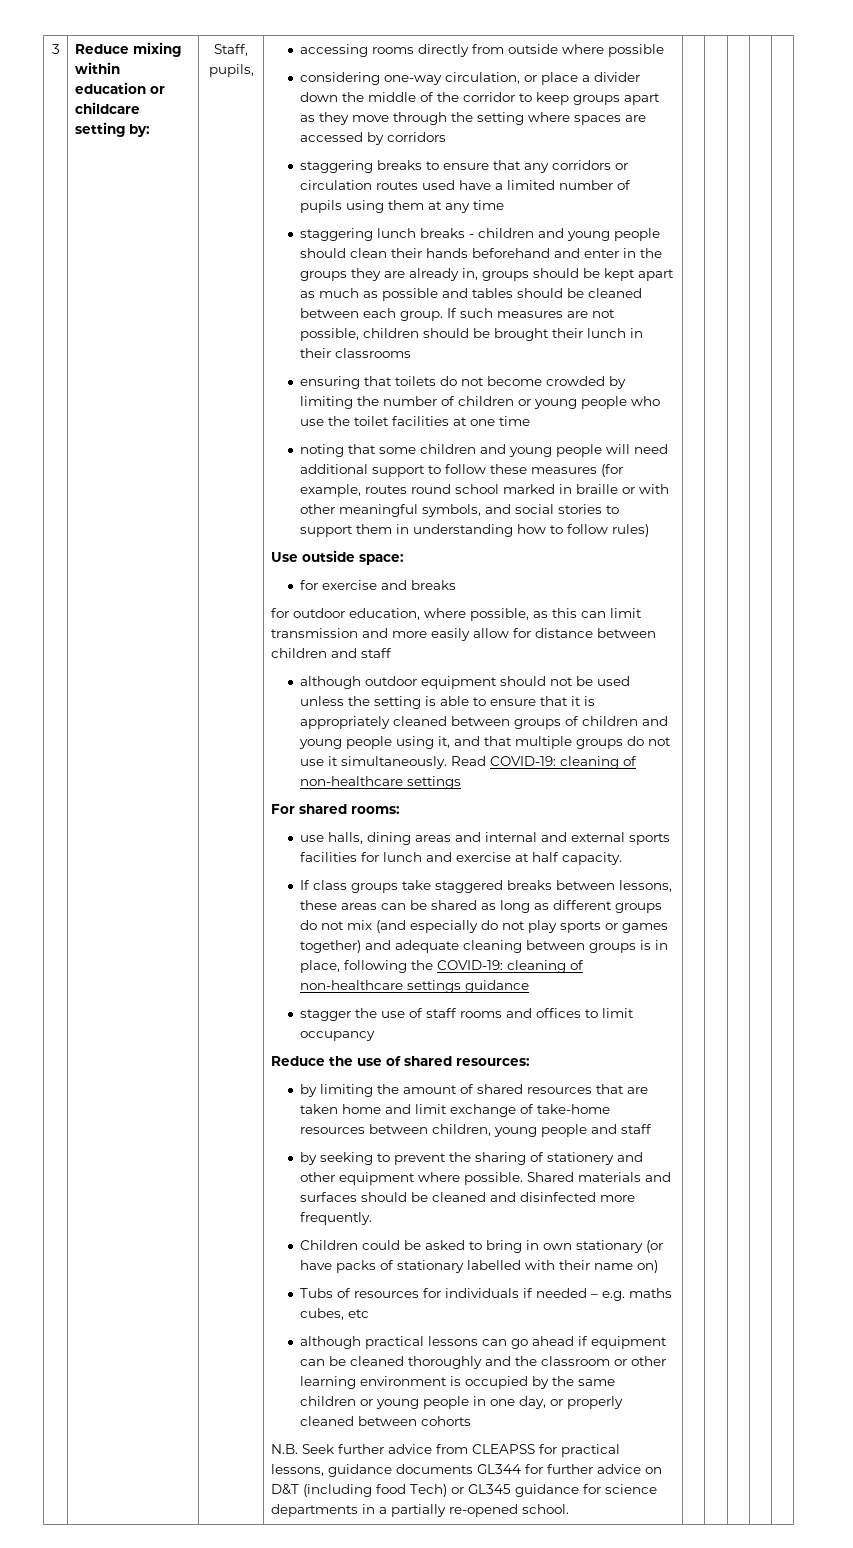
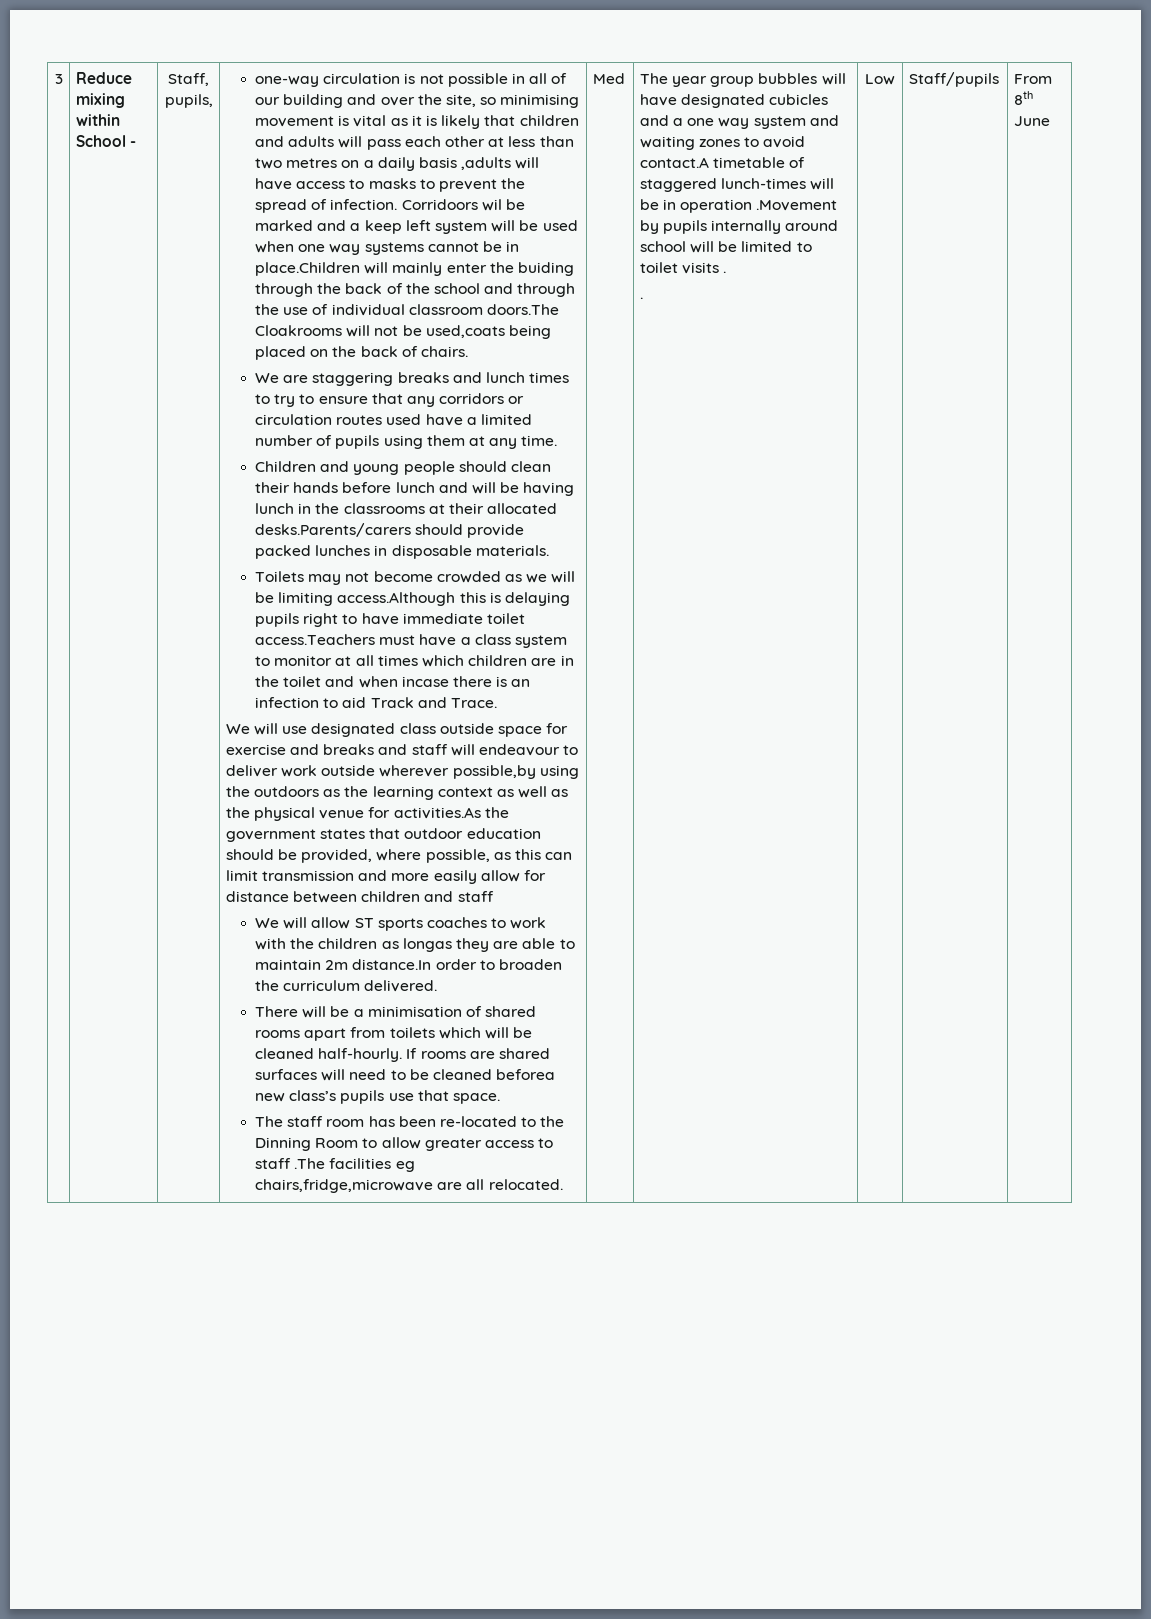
- Reduce mixing within education or childcare setting by: | Staff, pupils, | accessing rooms directly from outside where possible
- considering one-way circulation, or place a divider down the middle of the corridor to keep groups apart as they move through the setting where spaces are accessed by corridors
- staggering breaks to ensure that any corridors or circulation routes used have a limited number of pupils using them at any time
- staggering lunch breaks - children and young people should clean their hands beforehand and enter in the groups they are already in, groups should be kept apart as much as possible and tables should be cleaned between each group. If such measures are not possible, children should be brought their lunch in their classrooms
- ensuring that toilets do not become crowded by limiting the number of children or young people who use the toilet facilities at one time
- noting that some children and young people will need additional support to follow these measures (for example, routes round school marked in braille or with other meaningful symbols, and social stories to support them in understanding how to follow rules)
- Use outside space:
- for exercise and breaks
- for outdoor education, where possible, as this can limit transmission and more easily allow for distance between children and staff
+ Reduce mixing within School - | Staff, pupils, | one-way circulation is not possible in all of our building and over the site, so minimising movement is vital as it is likely that children and adults will pass each other at less than two metres on a daily basis ,adults will have access to masks to prevent the spread of infection. Corridoors wil be marked and a keep left system will be used when one way systems cannot be in place.Children will mainly enter the buiding through the back of the school and through the use of individual classroom doors.The Cloakrooms will not be used,coats being placed on the back of chairs.
+ We are staggering breaks and lunch times to try to ensure that any corridors or circulation routes used have a limited number of pupils using them at any time.
+ Children and young people should clean their hands before lunch and will be having lunch in the classrooms at their allocated desks.Parents/carers should provide packed lunches in disposable materials.
+ Toilets may not become crowded as we will be limiting access.Although this is delaying pupils right to have immediate toilet access.Teachers must have a class system to monitor at all times which children are in the toilet and when incase there is an infection to aid Track and Trace.
+ We will use designated class outside space for exercise and breaks and staff will endeavour to deliver work outside wherever possible,by using the outdoors as the learning context as well as the physical venue for activities.As the government states that outdoor education should be provided, where possible, as this can limit transmission and more easily allow for distance between children and staff
- although outdoor equipment should not be used unless the setting is able to ensure that it is appropriately cleaned between groups of children and young people using it, and that multiple groups do not use it simultaneously. Read COVID-19: cleaning of non-healthcare settings
- For shared rooms:
- use halls, dining areas and internal and external sports facilities for lunch and exercise at half capacity.
- If class groups take staggered breaks between lessons, these areas can be shared as long as different groups do not mix (and especially do not play sports or games together) and adequate cleaning between groups is in place, following the COVID-19: cleaning of non-healthcare settings guidance
- stagger the use of staff rooms and offices to limit occupancy
- Reduce the use of shared resources:
- by limiting the amount of shared resources that are taken home and limit exchange of take-home resources between children, young people and staff
- by seeking to prevent the sharing of stationery and other equipment where possible. Shared materials and surfaces should be cleaned and disinfected more frequently.
- Children could be asked to bring in own stationary (or have packs of stationary labelled with their name on)
- Tubs of resources for individuals if needed – e.g. maths cubes, etc
- although practical lessons can go ahead if equipment can be cleaned thoroughly and the classroom or other learning environment is occupied by the same children or young people in one day, or properly cleaned between cohorts
- N.B. Seek further advice from CLEAPSS for practical lessons, guidance documents GL344 for further advice on D&T (including food Tech) or GL345 guidance for science departments in a partially re-opened school.
+ We will allow ST sports coaches to work with the children as longas they are able to maintain 2m distance.In order to broaden the curriculum delivered.
+ There will be a minimisation of shared rooms apart from toilets which will be cleaned half-hourly. If rooms are shared surfaces will need to be cleaned beforea new class’s pupils use that space.
+ The staff room has been re-located to the Dinning Room to allow greater access to staff .The facilities eg chairs,fridge,microwave are all relocated. | Med | The year group bubbles will have designated cubicles and a one way system and waiting zones to avoid contact.A timetable of staggered lunch-times will be in operation .Movement by pupils internally around school will be limited to toilet visits .
+ . | Low | Staff/pupils | From 8th June

